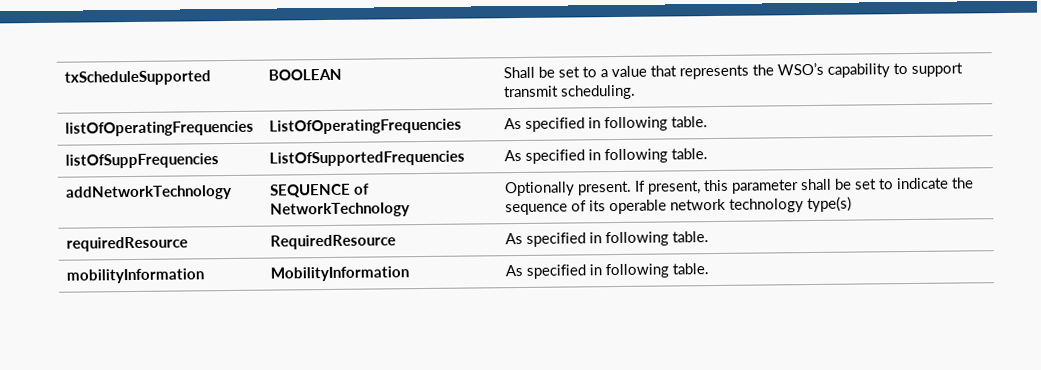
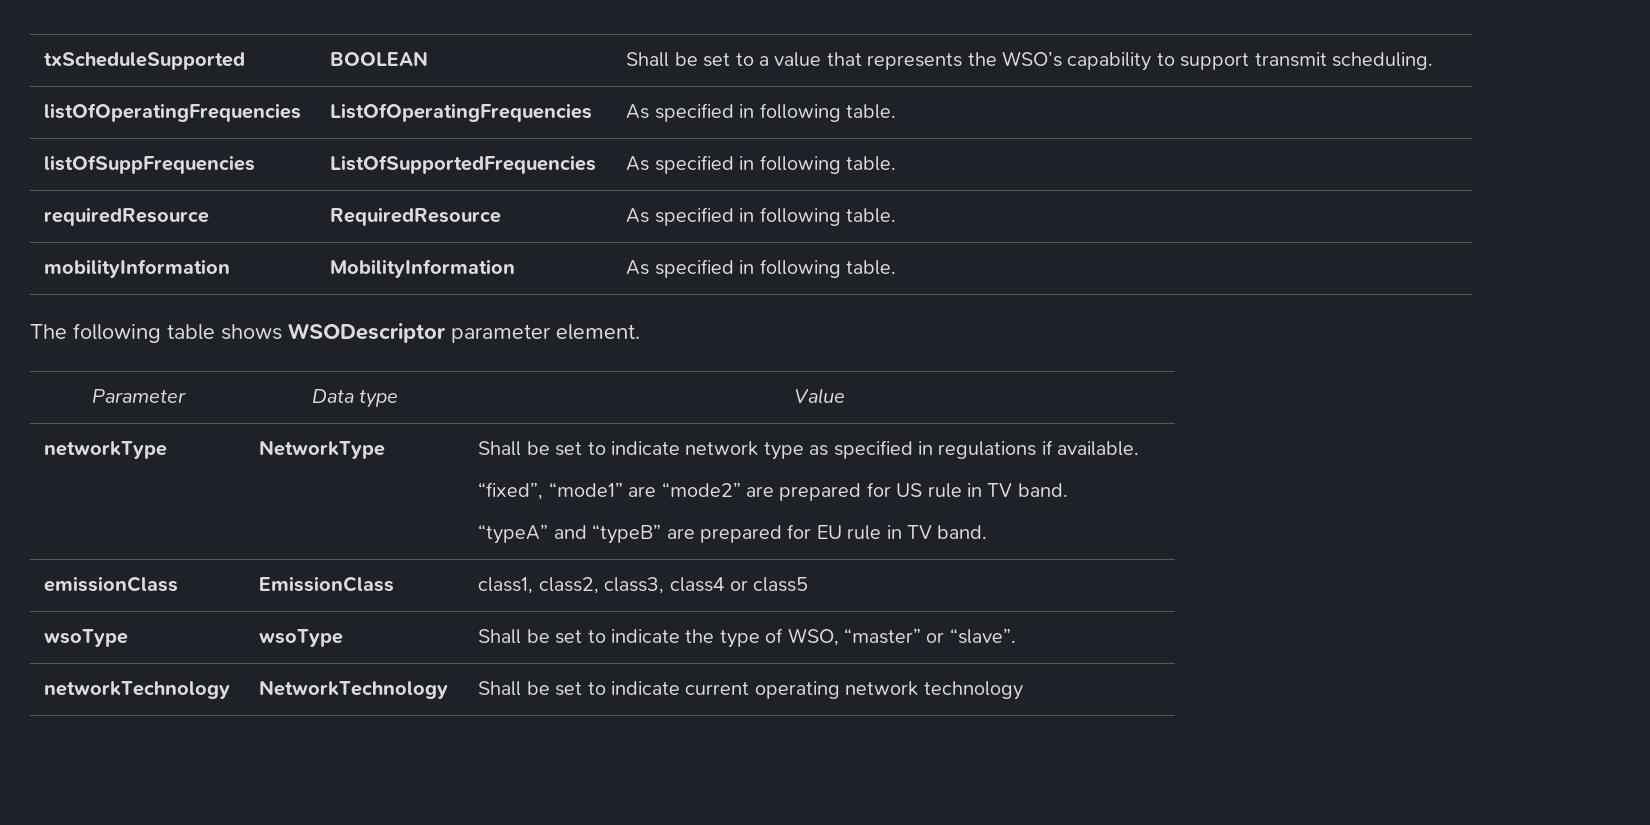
- addNetworkTechnology | SEQUENCE of NetworkTechnology | Optionally present. If present, this parameter shall be set to indicate the sequence of its operable network technology type(s)
+ The following table shows WSODescriptor parameter element.
+ Parameter | Data type | Value
+ networkType | NetworkType | Shall be set to indicate network type as specified in regulations if available.
+ “fixed”, “mode1” are “mode2” are prepared for US rule in TV band.
+ “typeA” and “typeB” are prepared for EU rule in TV band.
+ emissionClass | EmissionClass | class1, class2, class3, class4 or class5
+ wsoType | wsoType | Shall be set to indicate the type of WSO, “master” or “slave”.
+ networkTechnology | NetworkTechnology | Shall be set to indicate current operating network technology

